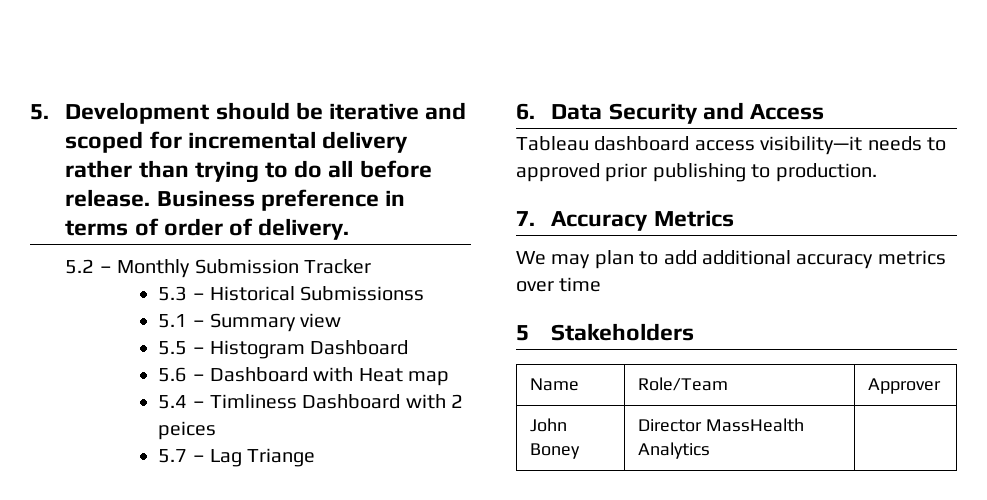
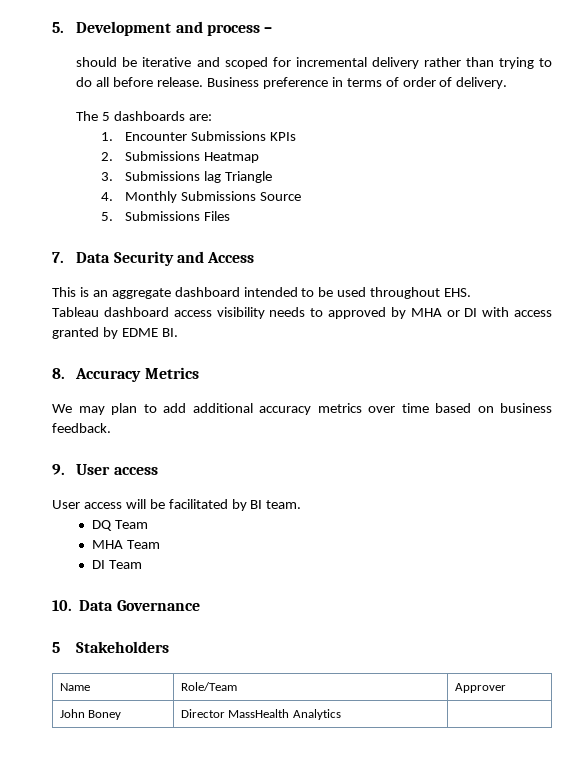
- 5. Development should be iterative and scoped for incremental delivery rather than trying to do all before release.
+ 5. Development and process –
+ should be iterative and scoped for incremental delivery rather than trying to do all before release.
- 5.2 – Monthly Submission Tracker
- 5.3 – Historical Submissionss
- 5.1 – Summary view
- 5.5 – Histogram Dashboard
- 5.6 – Dashboard with Heat map
- 5.4 – Timliness Dashboard with 2 peices
- 5.7 – Lag Triange
- 6. Data Security and Access
+ The 5 dashboards are:
+ 1. Encounter Submissions KPIs
+ 2. Submissions Heatmap
+ 3. Submissions lag Triangle
+ 4. Monthly Submissions Source
+ 5. Submissions Files
+ 7. Data Security and Access
+ This is an aggregate dashboard intended to be used throughout EHS.
- Tableau dashboard access visibility—it needs to approved prior publishing to production.
- 7. Accuracy Metrics
+ Tableau dashboard access visibility needs to approved by MHA or DI with access granted by EDME BI.
+ 8. Accuracy Metrics
- We may plan to add additional accuracy metrics over time
+ We may plan to add additional accuracy metrics over time based on business feedback.
+ 9. User access
+ User access will be facilitated by BI team.
+ DQ Team
+ MHA Team
+ DI Team
+ 10. Data Governance

